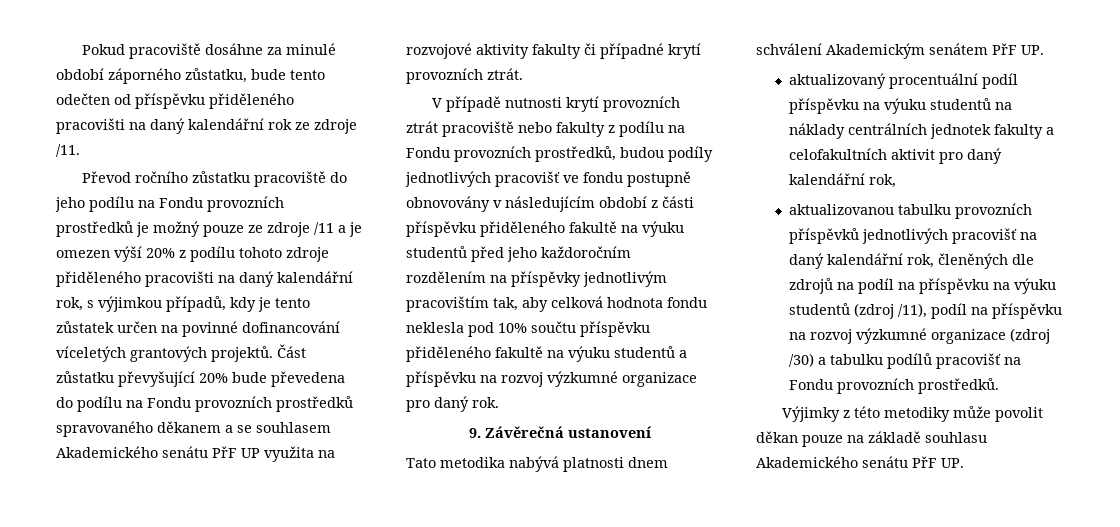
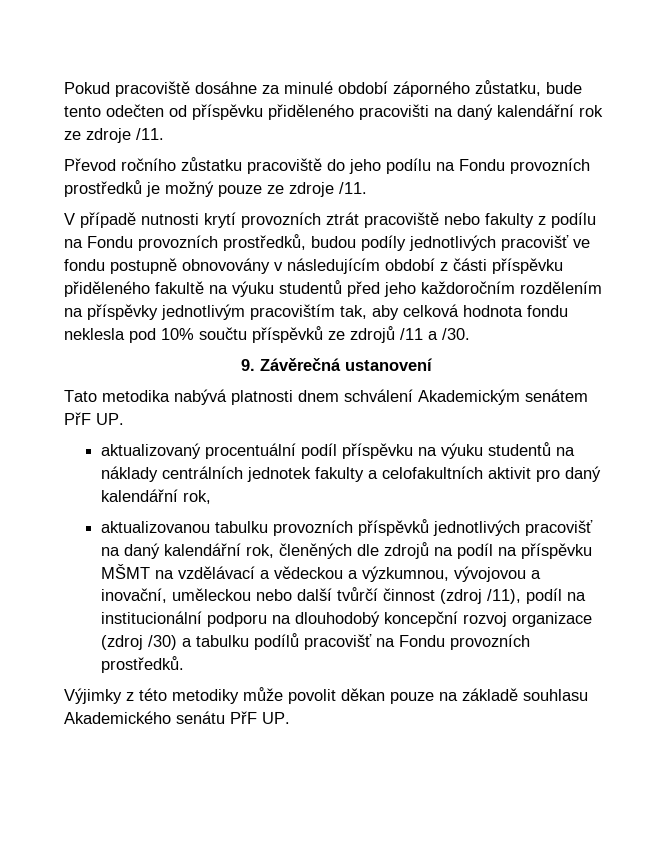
- Převod ročního zůstatku pracoviště do jeho podílu na Fondu provozních prostředků je možný pouze ze zdroje /11 a je omezen výší 20% z podílu tohoto zdroje přiděleného pracovišti na daný kalendářní rok, s výjimkou případů, kdy je tento zůstatek určen na povinné dofinancování víceletých grantových projektů. Část zůstatku převyšující 20% bude převedena do podílu na Fondu provozních prostředků spravovaného děkanem a se souhlasem Akademického senátu PřF UP využita na rozvojové aktivity fakulty či případné krytí provozních ztrát.
+ Převod ročního zůstatku pracoviště do jeho podílu na Fondu provozních prostředků je možný pouze ze zdroje /11.
- V případě nutnosti krytí provozních ztrát pracoviště nebo fakulty z podílu na Fondu provozních prostředků, budou podíly jednotlivých pracovišť ve fondu postupně obnovovány v následujícím období z části příspěvku přiděleného fakultě na výuku studentů před jeho každoročním rozdělením na příspěvky jednotlivým pracovištím tak, aby celková hodnota fondu neklesla pod 10% součtu příspěvku přiděleného fakultě na výuku studentů a příspěvku na rozvoj výzkumné organizace pro daný rok.
+ V případě nutnosti krytí provozních ztrát pracoviště nebo fakulty z podílu na Fondu provozních prostředků, budou podíly jednotlivých pracovišť ve fondu postupně obnovovány v následujícím období z části příspěvku přiděleného fakultě na výuku studentů před jeho každoročním rozdělením na příspěvky jednotlivým pracovištím tak, aby celková hodnota fondu neklesla pod 10% součtu příspěvků ze zdrojů /11 a /30.
- aktualizovanou tabulku provozních příspěvků jednotlivých pracovišť na daný kalendářní rok, členěných dle zdrojů na podíl na příspěvku na výuku studentů (zdroj /11), podíl na příspěvku na rozvoj výzkumné organizace (zdroj /30) a tabulku podílů pracovišť na Fondu provozních prostředků.
+ aktualizovanou tabulku provozních příspěvků jednotlivých pracovišť na daný kalendářní rok, členěných dle zdrojů na podíl na příspěvku MŠMT na vzdělávací a vědeckou a výzkumnou, vývojovou a inovační, uměleckou nebo další tvůrčí činnost (zdroj /11), podíl na institucionální podporu na dlouhodobý koncepční rozvoj organizace (zdroj /30) a tabulku podílů pracovišť na Fondu provozních prostředků.

